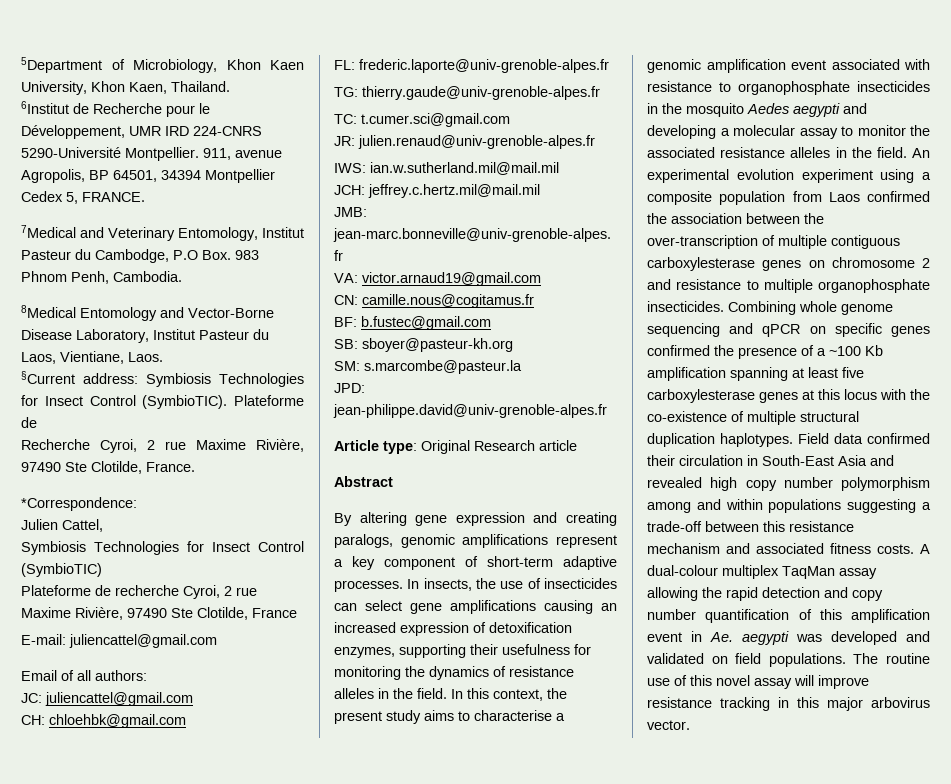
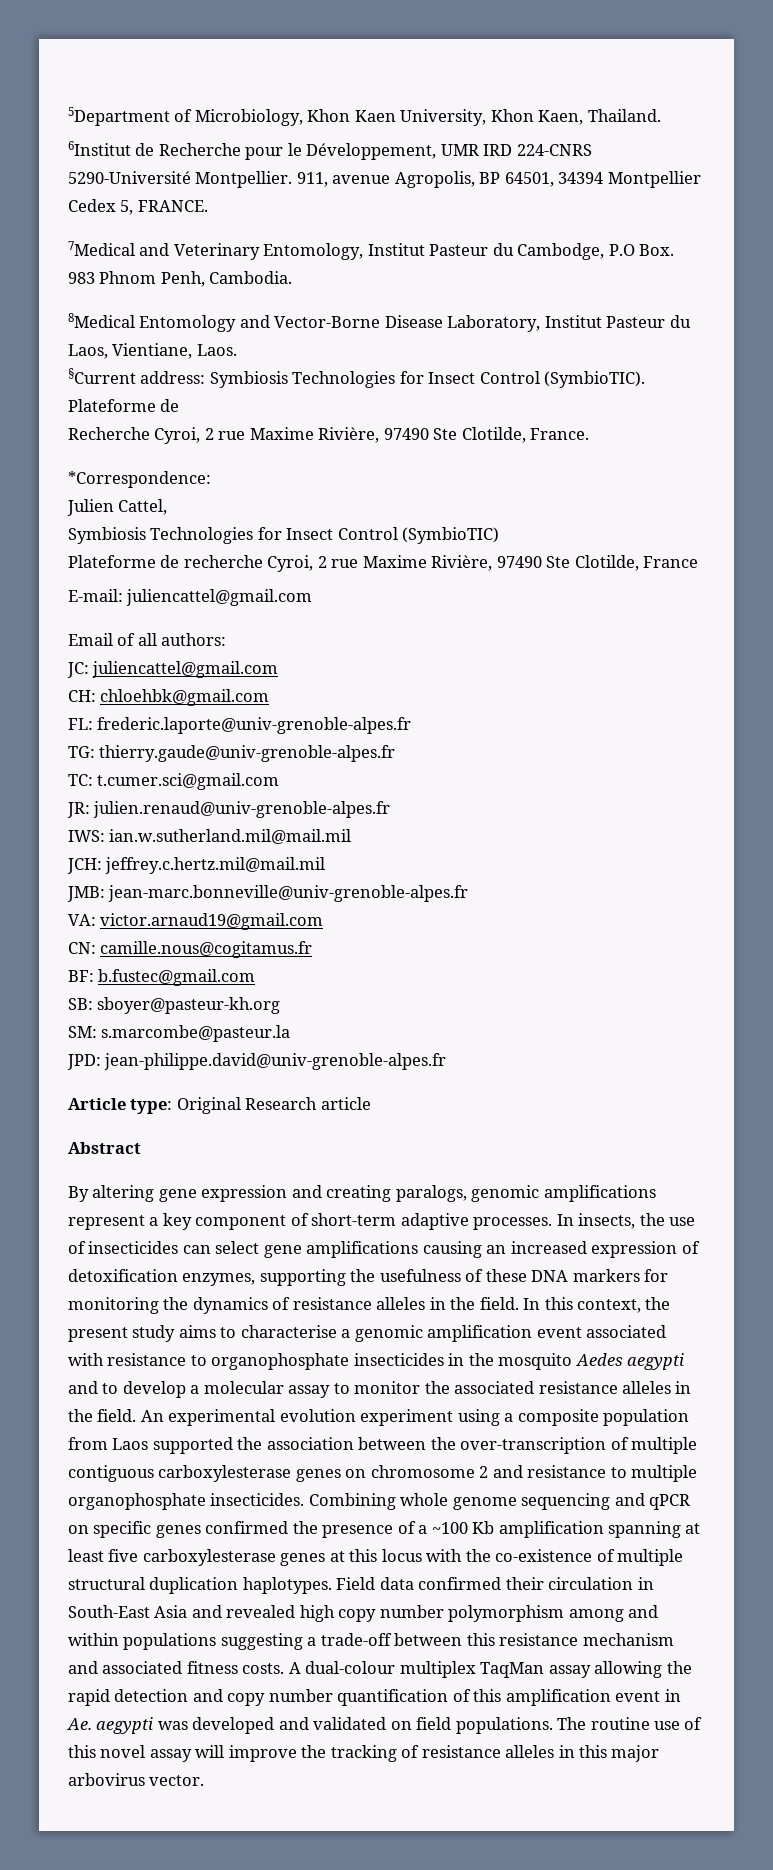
- In insects, the use of insecticides can select gene amplifications causing an increased expression of detoxification enzymes, supporting their usefulness for monitoring the dynamics of resistance alleles in the field.
+ In insects, the use of insecticides can select gene amplifications causing an increased expression of detoxification enzymes, supporting the usefulness of these DNA markers for monitoring the dynamics of resistance alleles in the field.
- In this context, the present study aims to characterise a genomic amplification event associated with resistance to organophosphate insecticides in the mosquito Aedes aegypti and developing a molecular assay to monitor the associated resistance alleles in the field.
+ In this context, the present study aims to characterise a genomic amplification event associated with resistance to organophosphate insecticides in the mosquito Aedes aegypti and to develop a molecular assay to monitor the associated resistance alleles in the field.
- An experimental evolution experiment using a composite population from Laos confirmed the association between the over-transcription of multiple contiguous carboxylesterase genes on chromosome 2 and resistance to multiple organophosphate insecticides.
+ An experimental evolution experiment using a composite population from Laos supported the association between the over-transcription of multiple contiguous carboxylesterase genes on chromosome 2 and resistance to multiple organophosphate insecticides.
- The routine use of this novel assay will improve resistance tracking in this major arbovirus vector.
+ The routine use of this novel assay will improve the tracking of resistance alleles in this major arbovirus vector.

